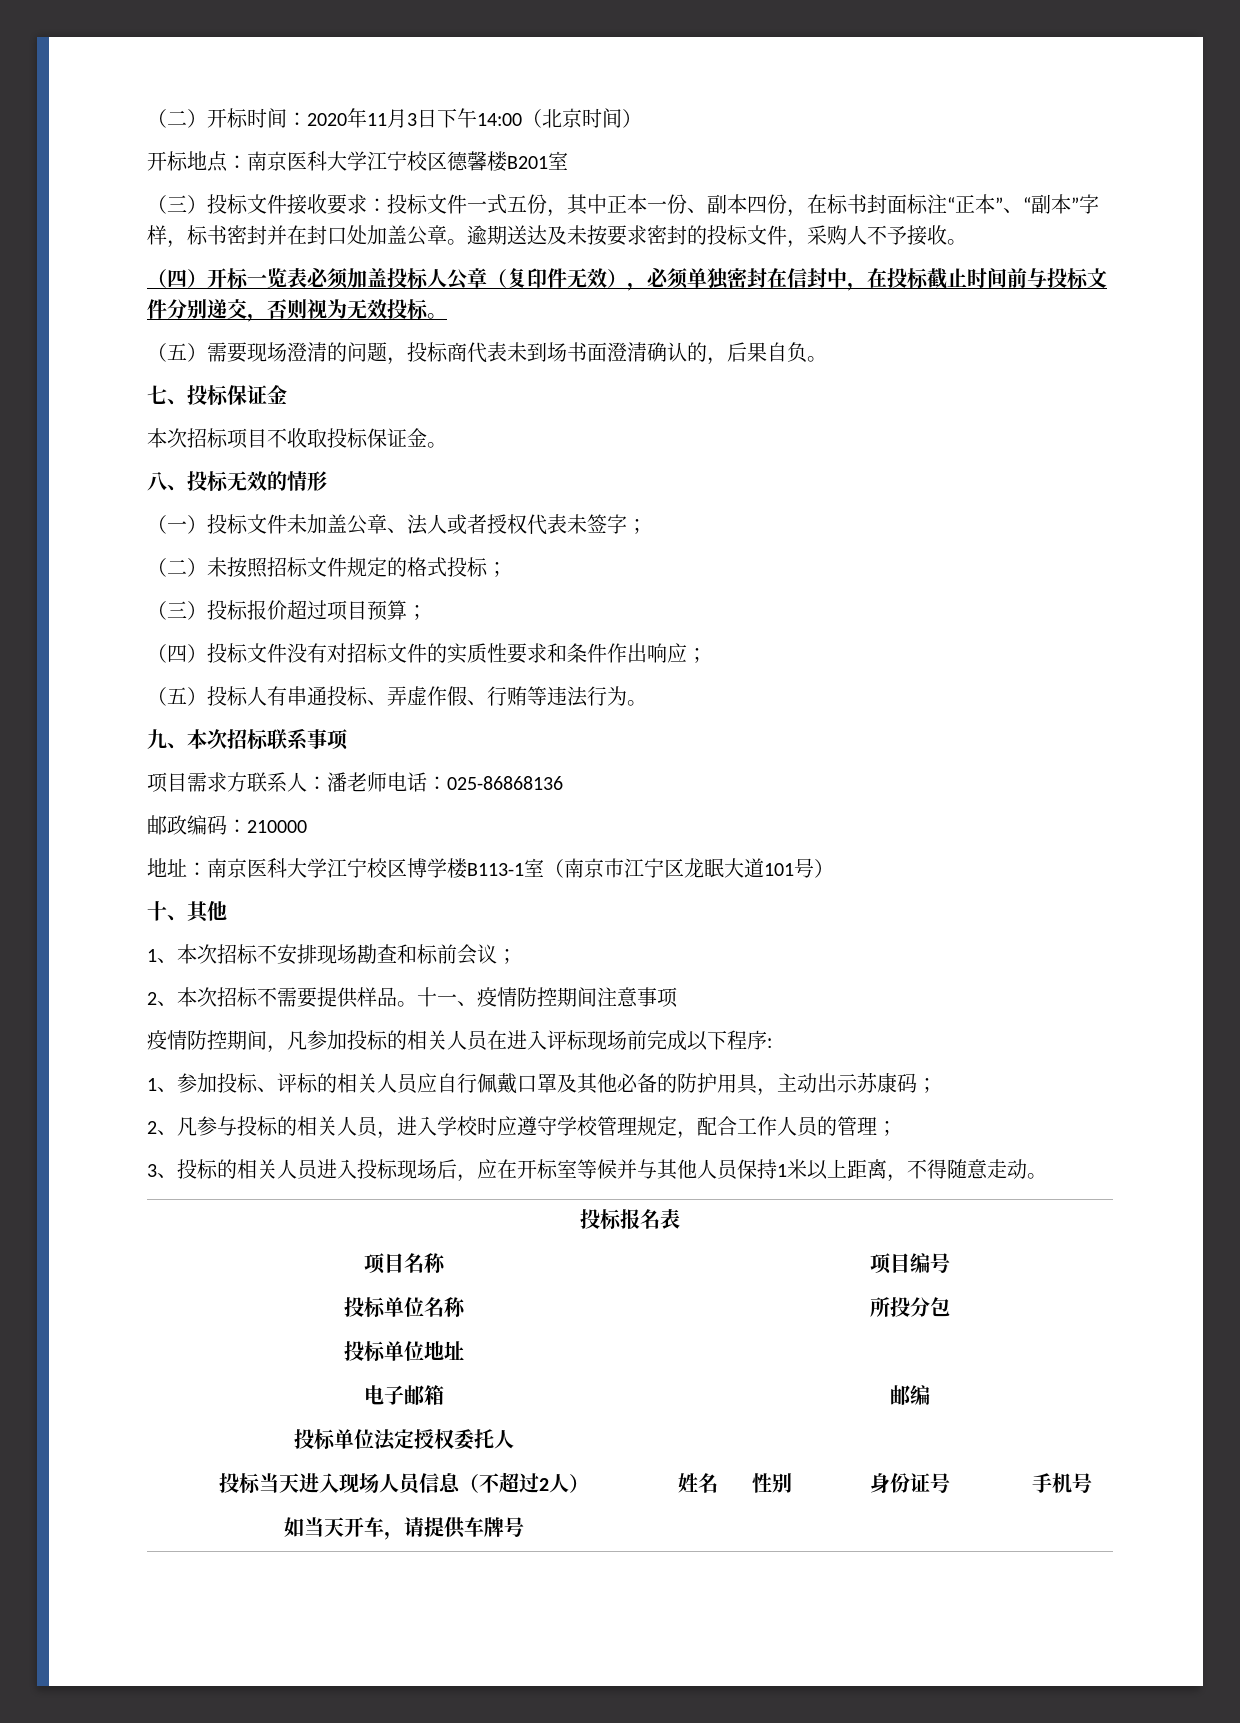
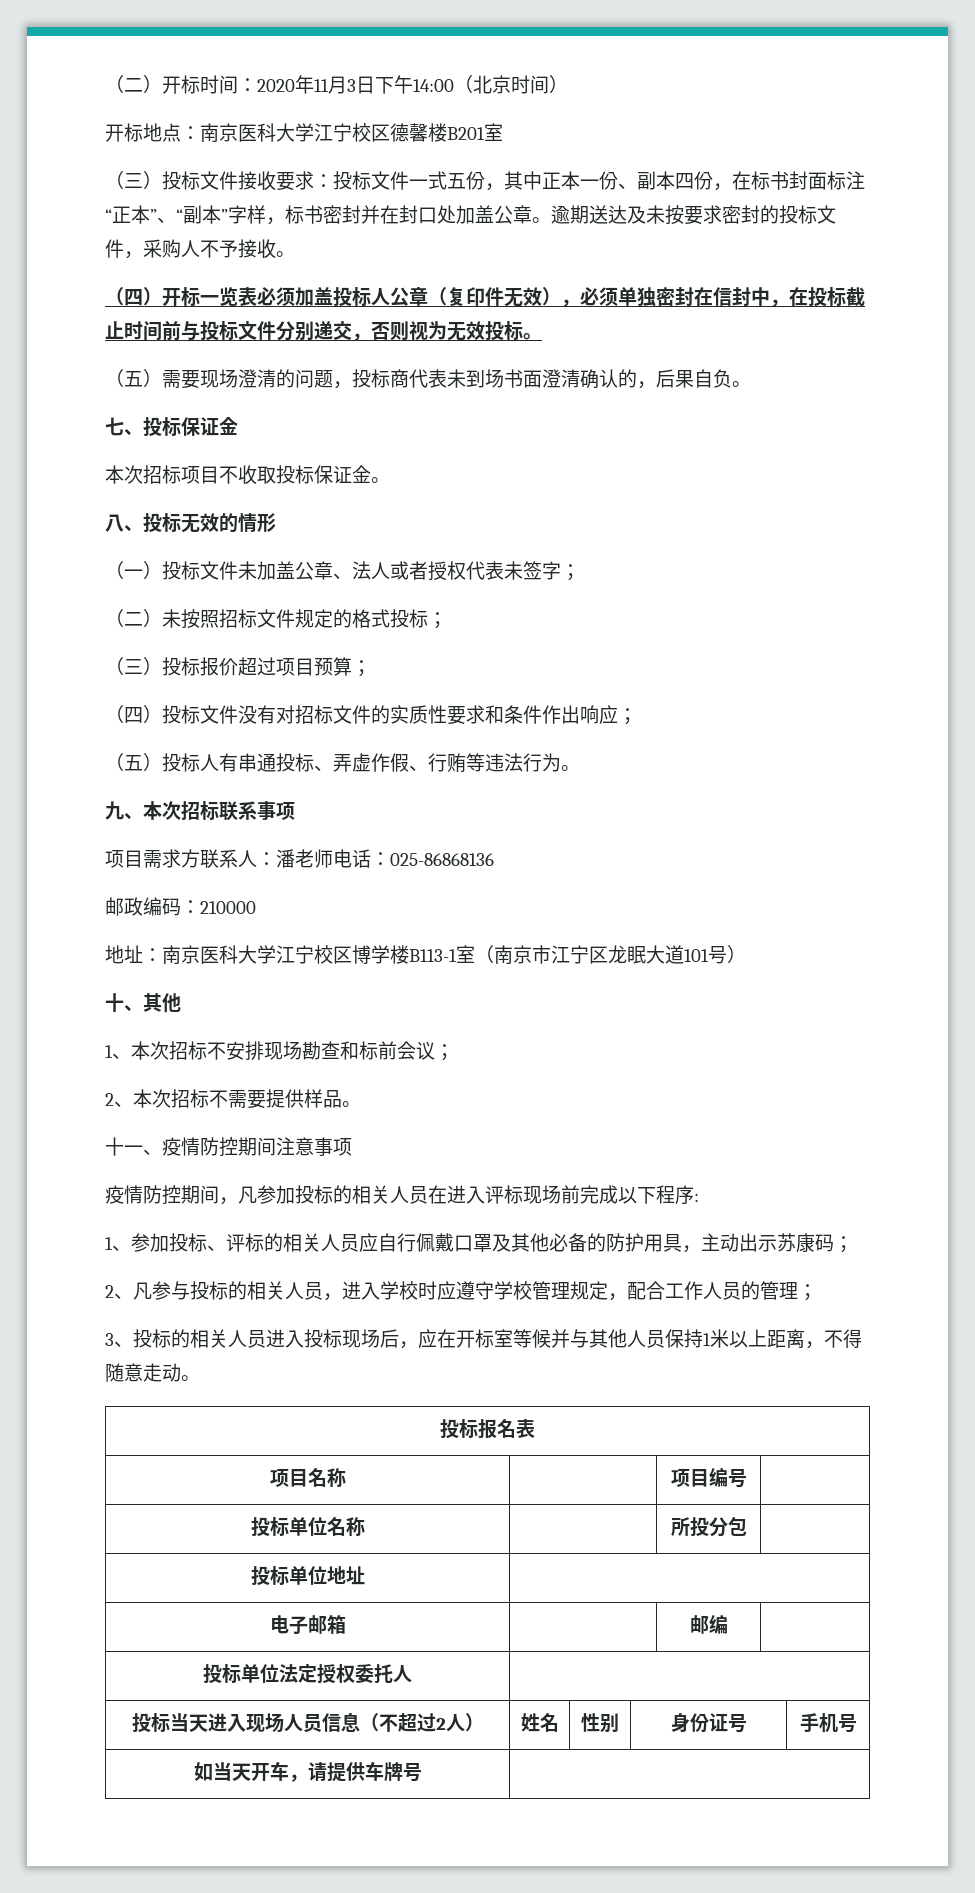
- 2、本次招标不需要提供样品。十一、疫情防控期间注意事项
+ 2、本次招标不需要提供样品。
+ 十一、疫情防控期间注意事项

